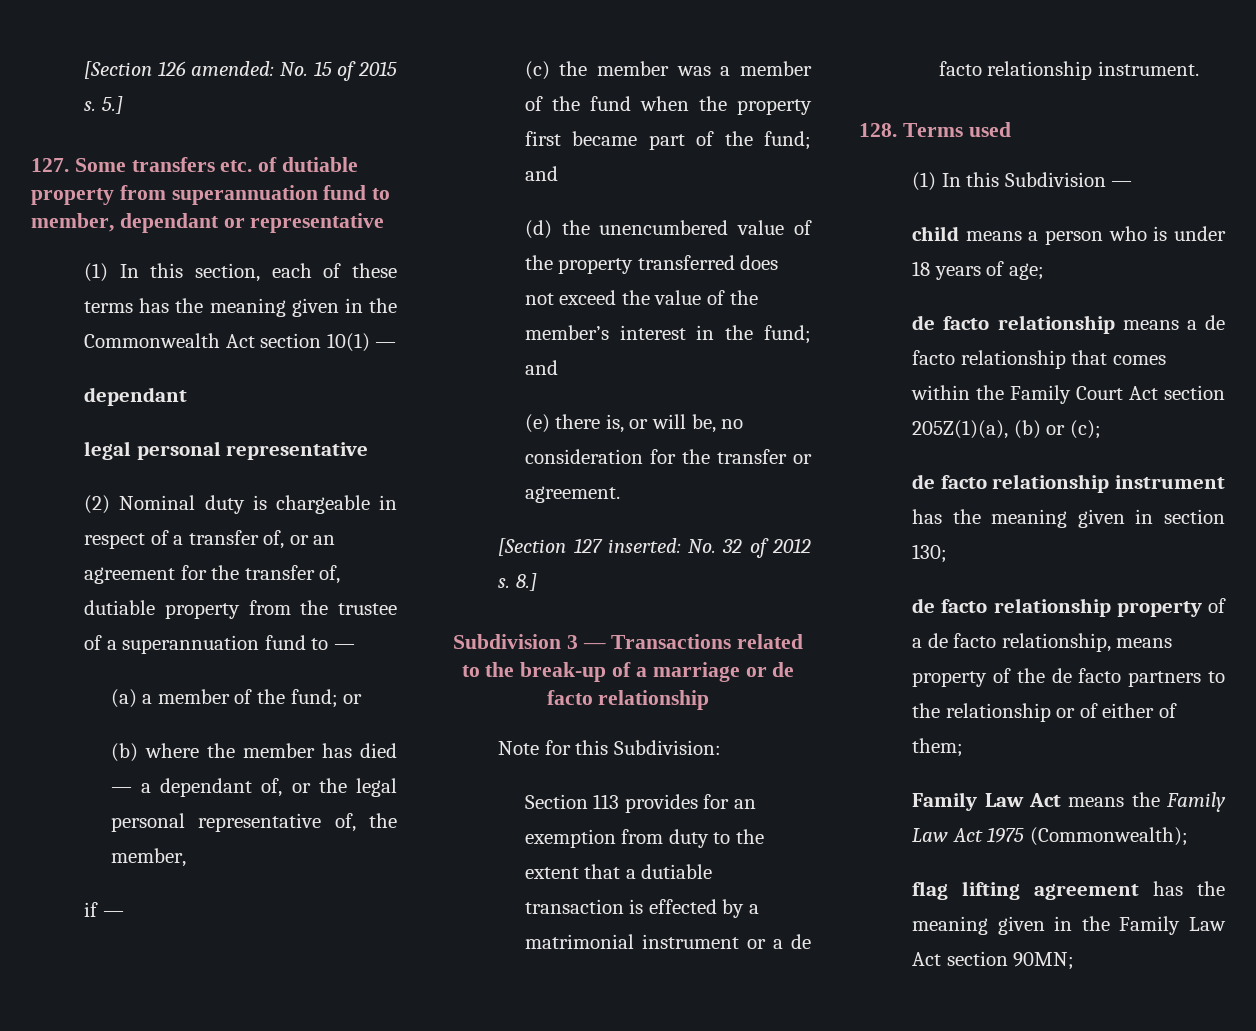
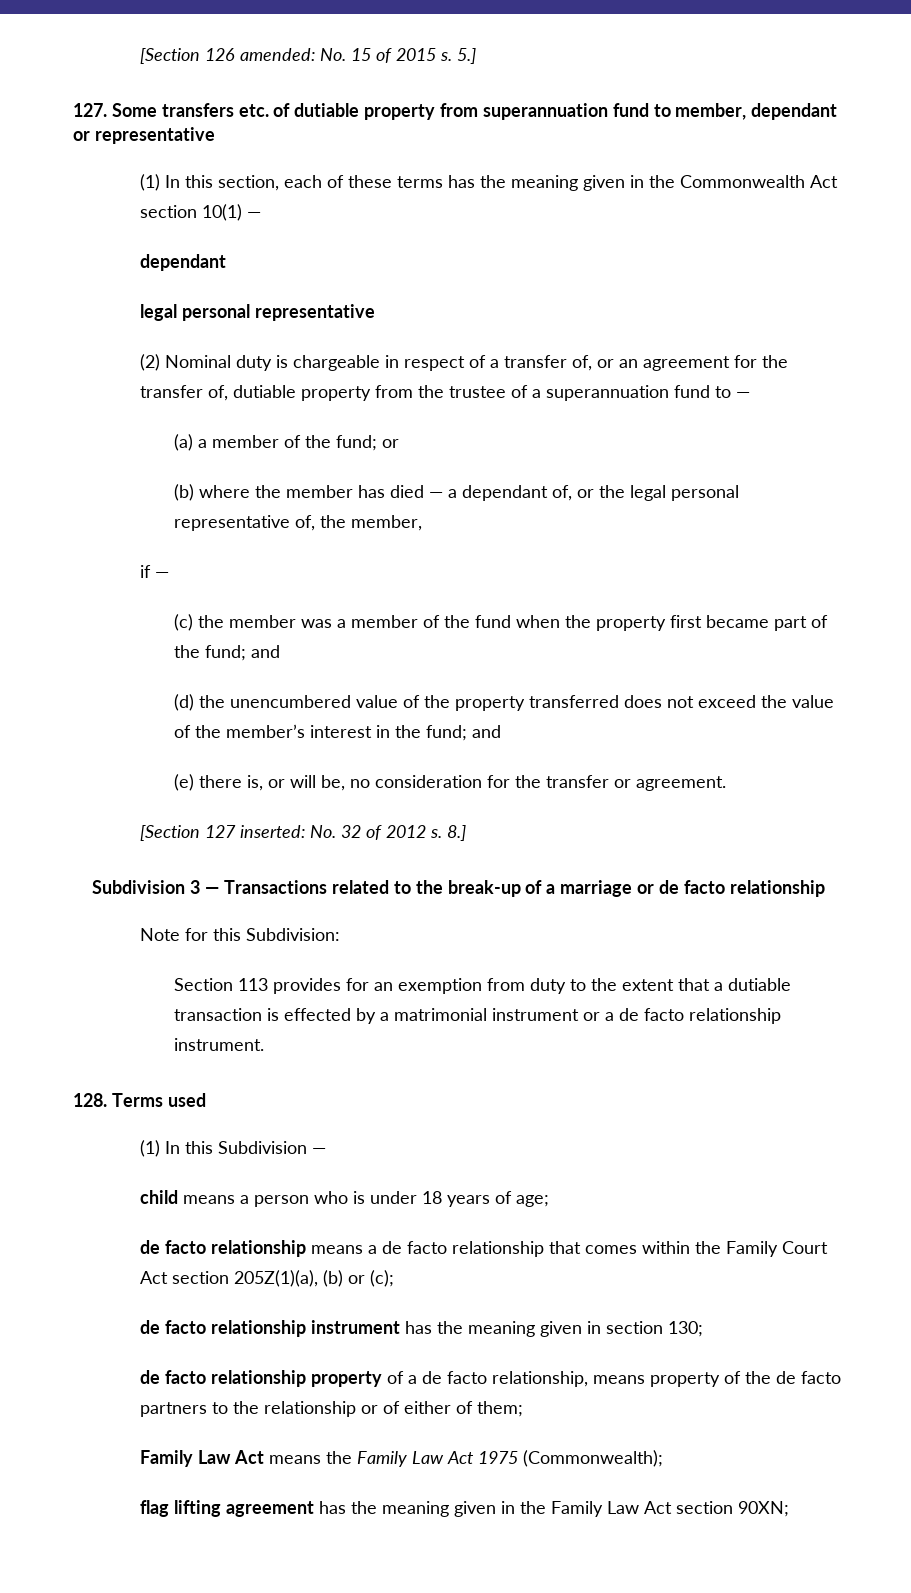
- flag lifting agreement has the meaning given in the Family Law Act section 90MN;
+ flag lifting agreement has the meaning given in the Family Law Act section 90XN;

